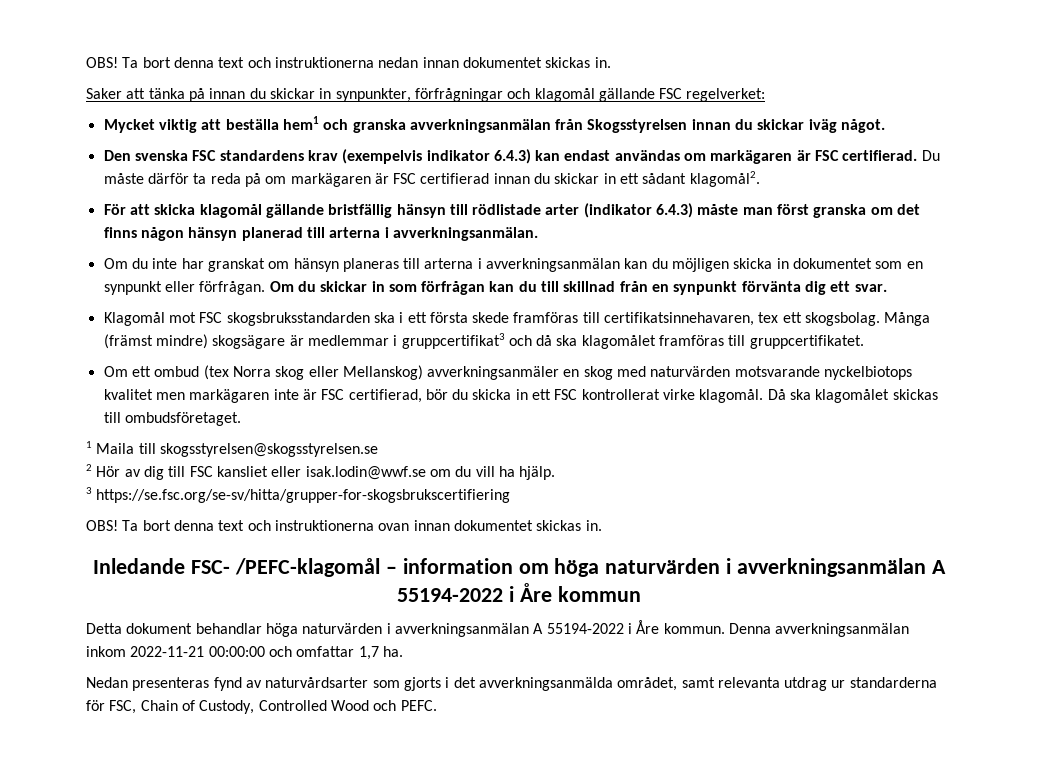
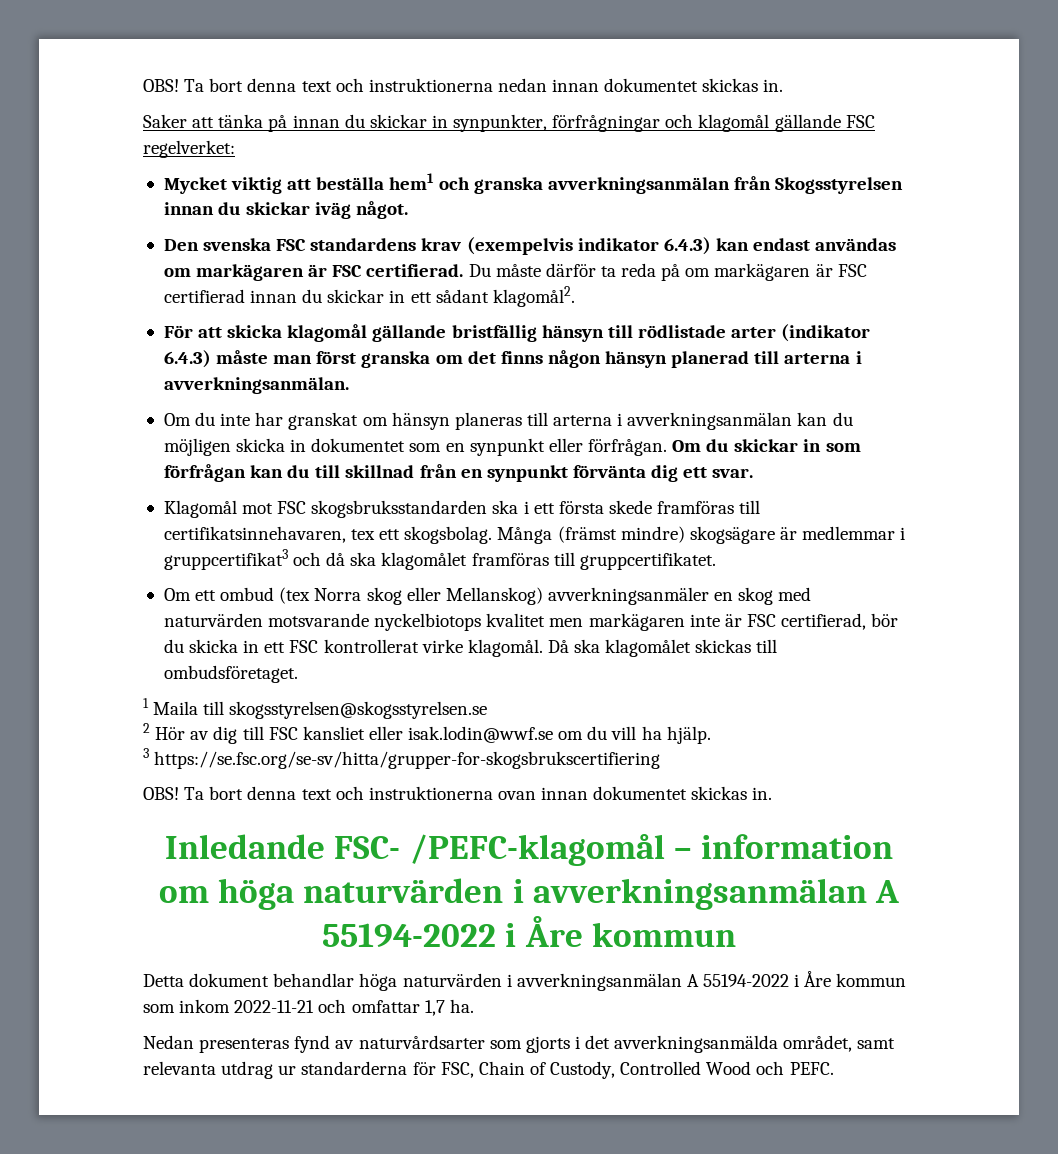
- Detta dokument behandlar höga naturvärden i avverkningsanmälan A 55194-2022 i Åre kommun. Denna avverkningsanmälan inkom 2022-11-21 00:00:00 och omfattar 1,7 ha.
+ Detta dokument behandlar höga naturvärden i avverkningsanmälan A 55194-2022 i Åre kommun som inkom 2022-11-21 och omfattar 1,7 ha.

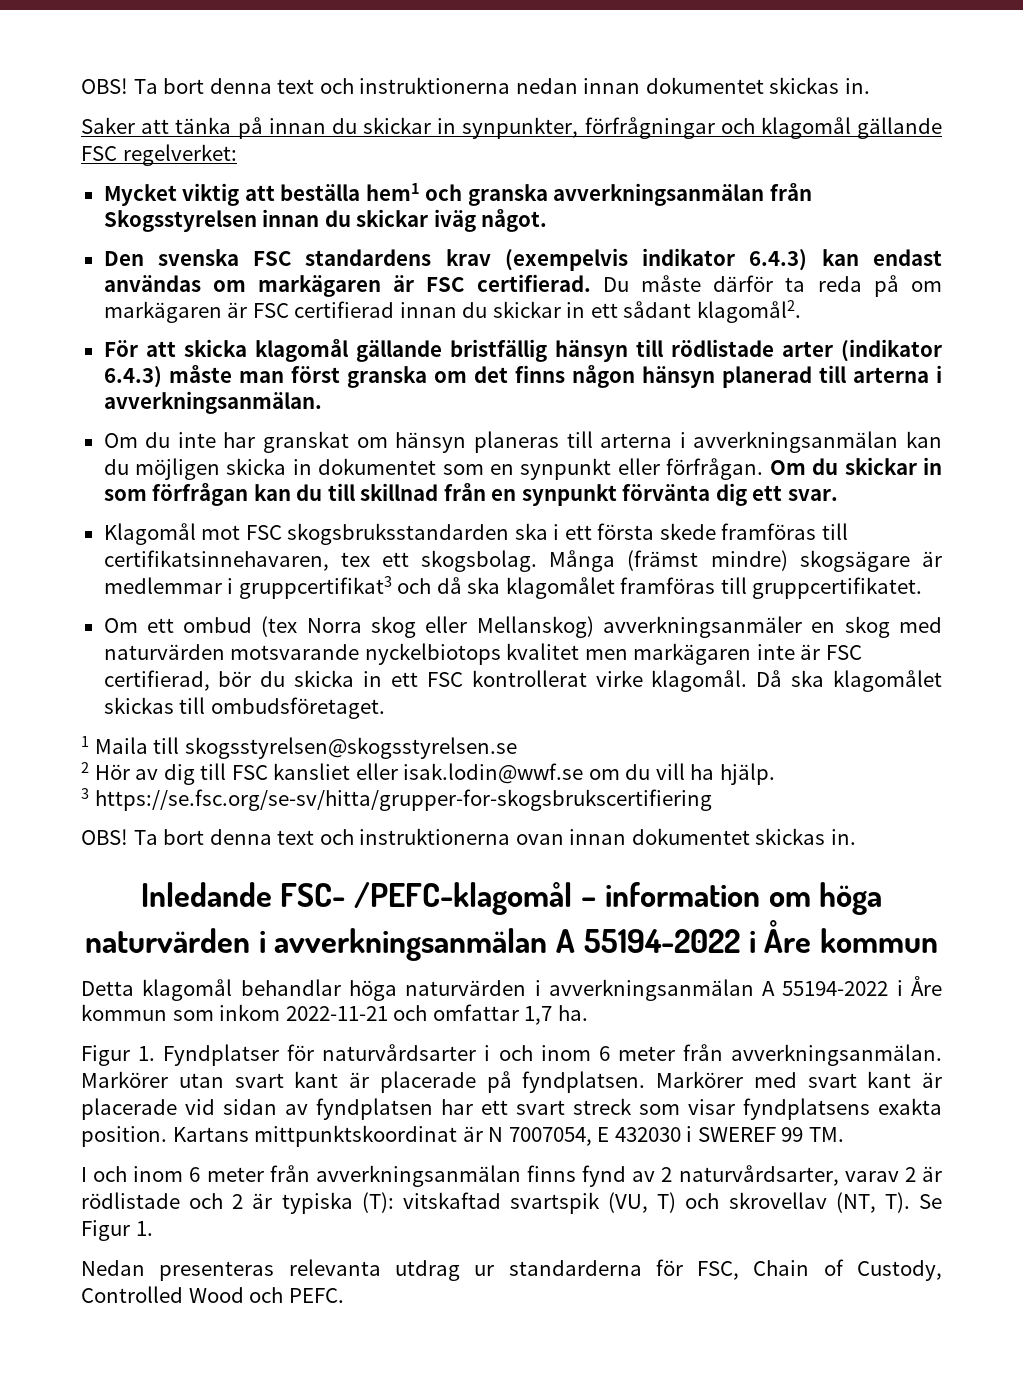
- Detta dokument behandlar höga naturvärden i avverkningsanmälan A 55194-2022 i Åre kommun som inkom 2022-11-21 och omfattar 1,7 ha.
+ Detta klagomål behandlar höga naturvärden i avverkningsanmälan A 55194-2022 i Åre kommun som inkom 2022-11-21 och omfattar 1,7 ha.
- Nedan presenteras fynd av naturvårdsarter som gjorts i det avverkningsanmälda området, samt relevanta utdrag ur standarderna för FSC, Chain of Custody, Controlled Wood och PEFC.
+ Figur 1. Fyndplatser för naturvårdsarter i och inom 6 meter från avverkningsanmälan. Markörer utan svart kant är placerade på fyndplatsen. Markörer med svart kant är placerade vid sidan av fyndplatsen har ett svart streck som visar fyndplatsens exakta position. Kartans mittpunktskoordinat är N 7007054, E 432030 i SWEREF 99 TM.
+ I och inom 6 meter från avverkningsanmälan finns fynd av 2 naturvårdsarter, varav 2 är rödlistade och 2 är typiska (T): vitskaftad svartspik (VU, T) och skrovellav (NT, T). Se Figur 1.
+ Nedan presenteras relevanta utdrag ur standarderna för FSC, Chain of Custody, Controlled Wood och PEFC.

